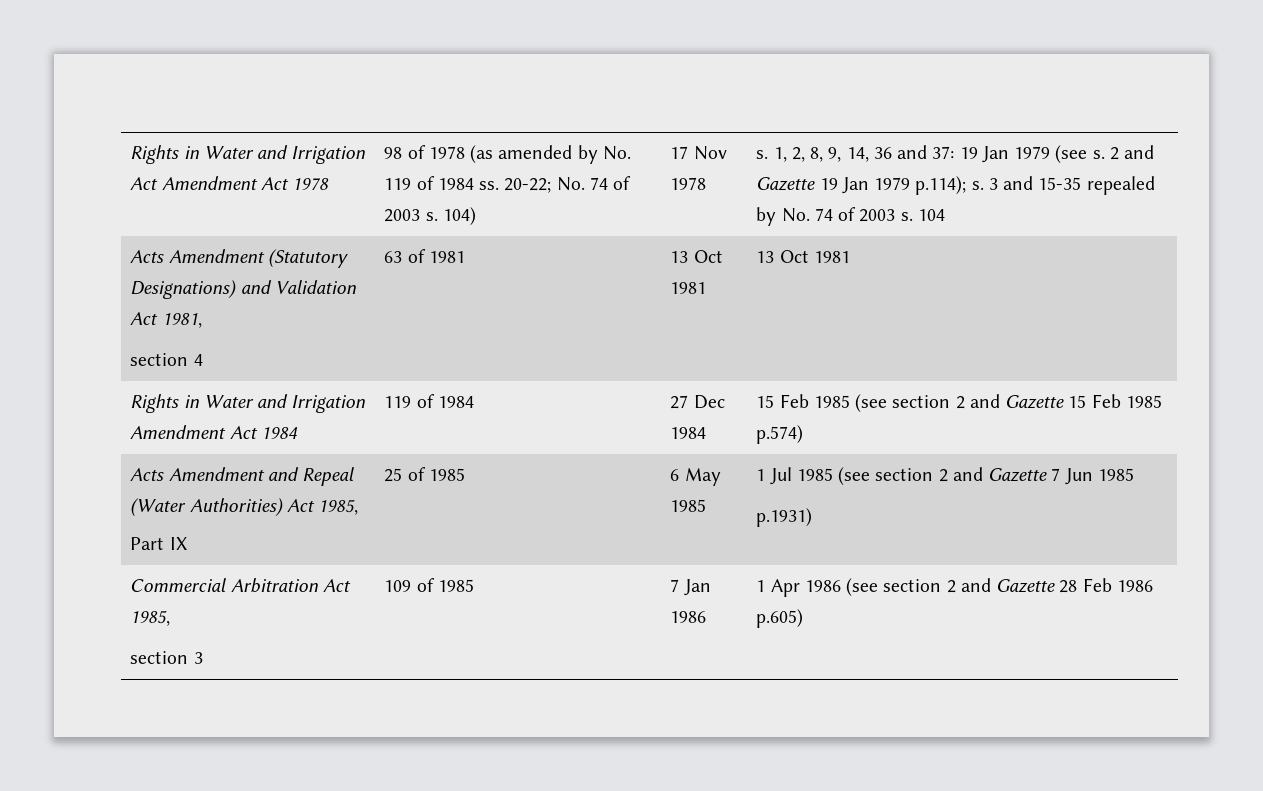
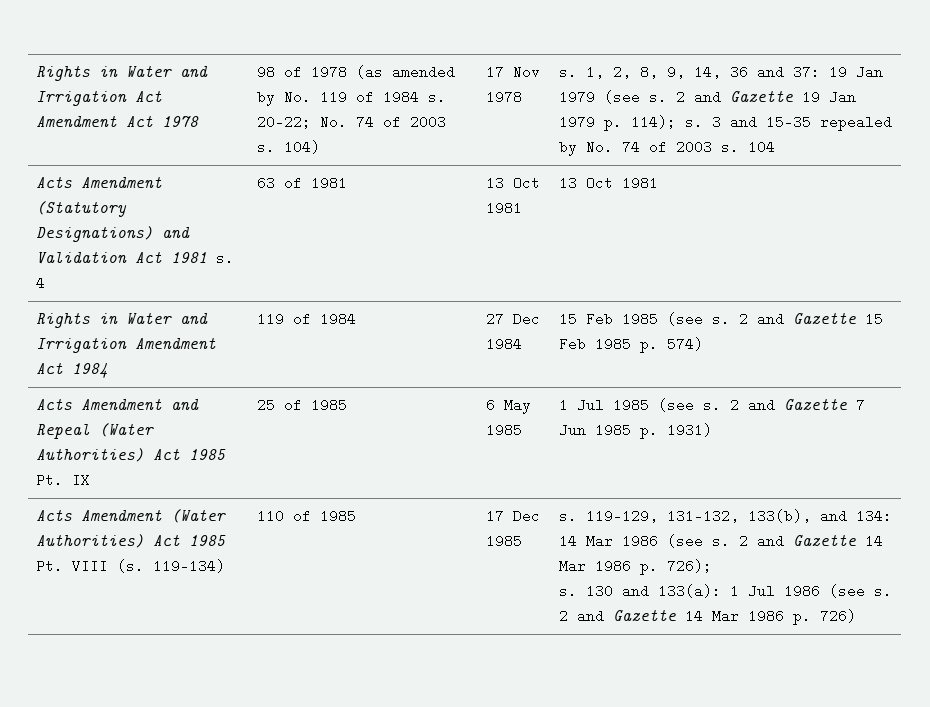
- 98 of 1978 (as amended by No. 119 of 1984 ss.
+ 98 of 1978 (as amended by No. 119 of 1984 s.
- 2 and Gazette 19 Jan 1979 p.114); s.
+ 2 and Gazette 19 Jan 1979 p. 114); s.
- Acts Amendment (Statutory Designations) and Validation Act 1981,
- section 4 | 63 of 1981 | 13 Oct 1981 | 13 Oct 1981
+ Acts Amendment (Statutory Designations) and Validation Act 1981 s. 4 | 63 of 1981 | 13 Oct 1981 | 13 Oct 1981
- Rights in Water and Irrigation Amendment Act 1984 | 119 of 1984 | 27 Dec 1984 | 15 Feb 1985 (see section 2 and Gazette 15 Feb 1985 p.574)
+ Rights in Water and Irrigation Amendment Act 1984 | 119 of 1984 | 27 Dec 1984 | 15 Feb 1985 (see s. 2 and Gazette 15 Feb 1985 p. 574)
- Acts Amendment and Repeal (Water Authorities) Act 1985,
- Part IX | 25 of 1985 | 6 May 1985 | 1 Jul 1985 (see section 2 and Gazette 7 Jun 1985
- p.1931)
- Commercial Arbitration Act 1985,
- section 3 | 109 of 1985 | 7 Jan 1986 | 1 Apr 1986 (see section 2 and Gazette 28 Feb 1986 p.605)
+ Acts Amendment and Repeal (Water Authorities) Act 1985 Pt. IX | 25 of 1985 | 6 May 1985 | 1 Jul 1985 (see s. 2 and Gazette 7 Jun 1985 p. 1931)
+ Acts Amendment (Water Authorities) Act 1985 Pt. VIII (s. 119-134) | 110 of 1985 | 17 Dec 1985 | s. 119-129, 131-132, 133(b), and 134: 14 Mar 1986 (see s. 2 and Gazette 14 Mar 1986 p. 726);
+ s. 130 and 133(a): 1 Jul 1986 (see s. 2 and Gazette 14 Mar 1986 p. 726)

